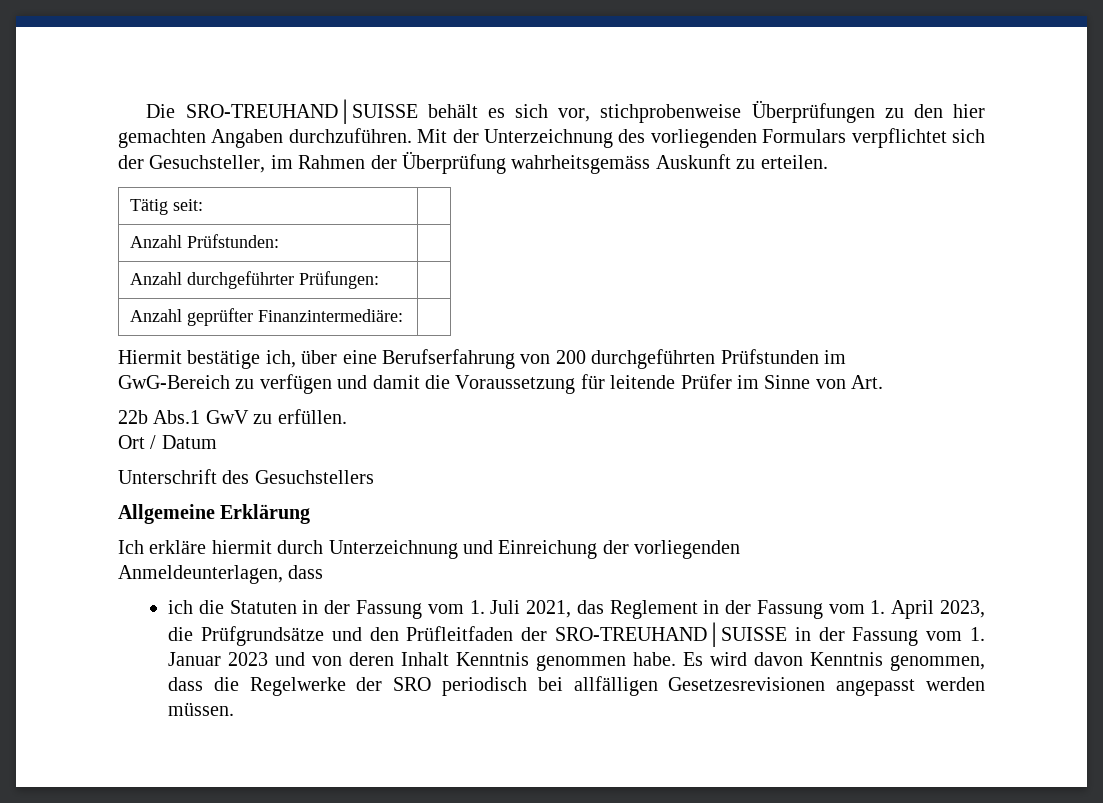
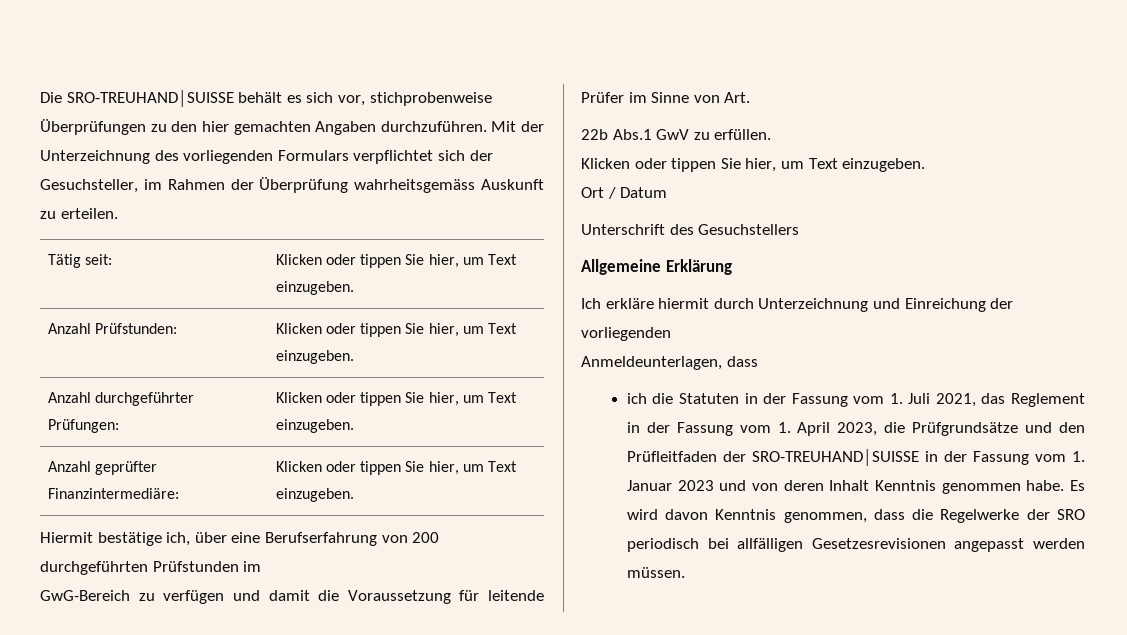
- Tätig seit: |
- Anzahl Prüfstunden: |
- Anzahl durchgeführter Prüfungen: |
- Anzahl geprüfter Finanzintermediäre: |
+ Tätig seit: | Klicken oder tippen Sie hier, um Text einzugeben.
+ Anzahl Prüfstunden: | Klicken oder tippen Sie hier, um Text einzugeben.
+ Anzahl durchgeführter Prüfungen: | Klicken oder tippen Sie hier, um Text einzugeben.
+ Anzahl geprüfter Finanzintermediäre: | Klicken oder tippen Sie hier, um Text einzugeben.
  22b Abs.1 GwV zu erfüllen.
+ Klicken oder tippen Sie hier, um Text einzugeben.

